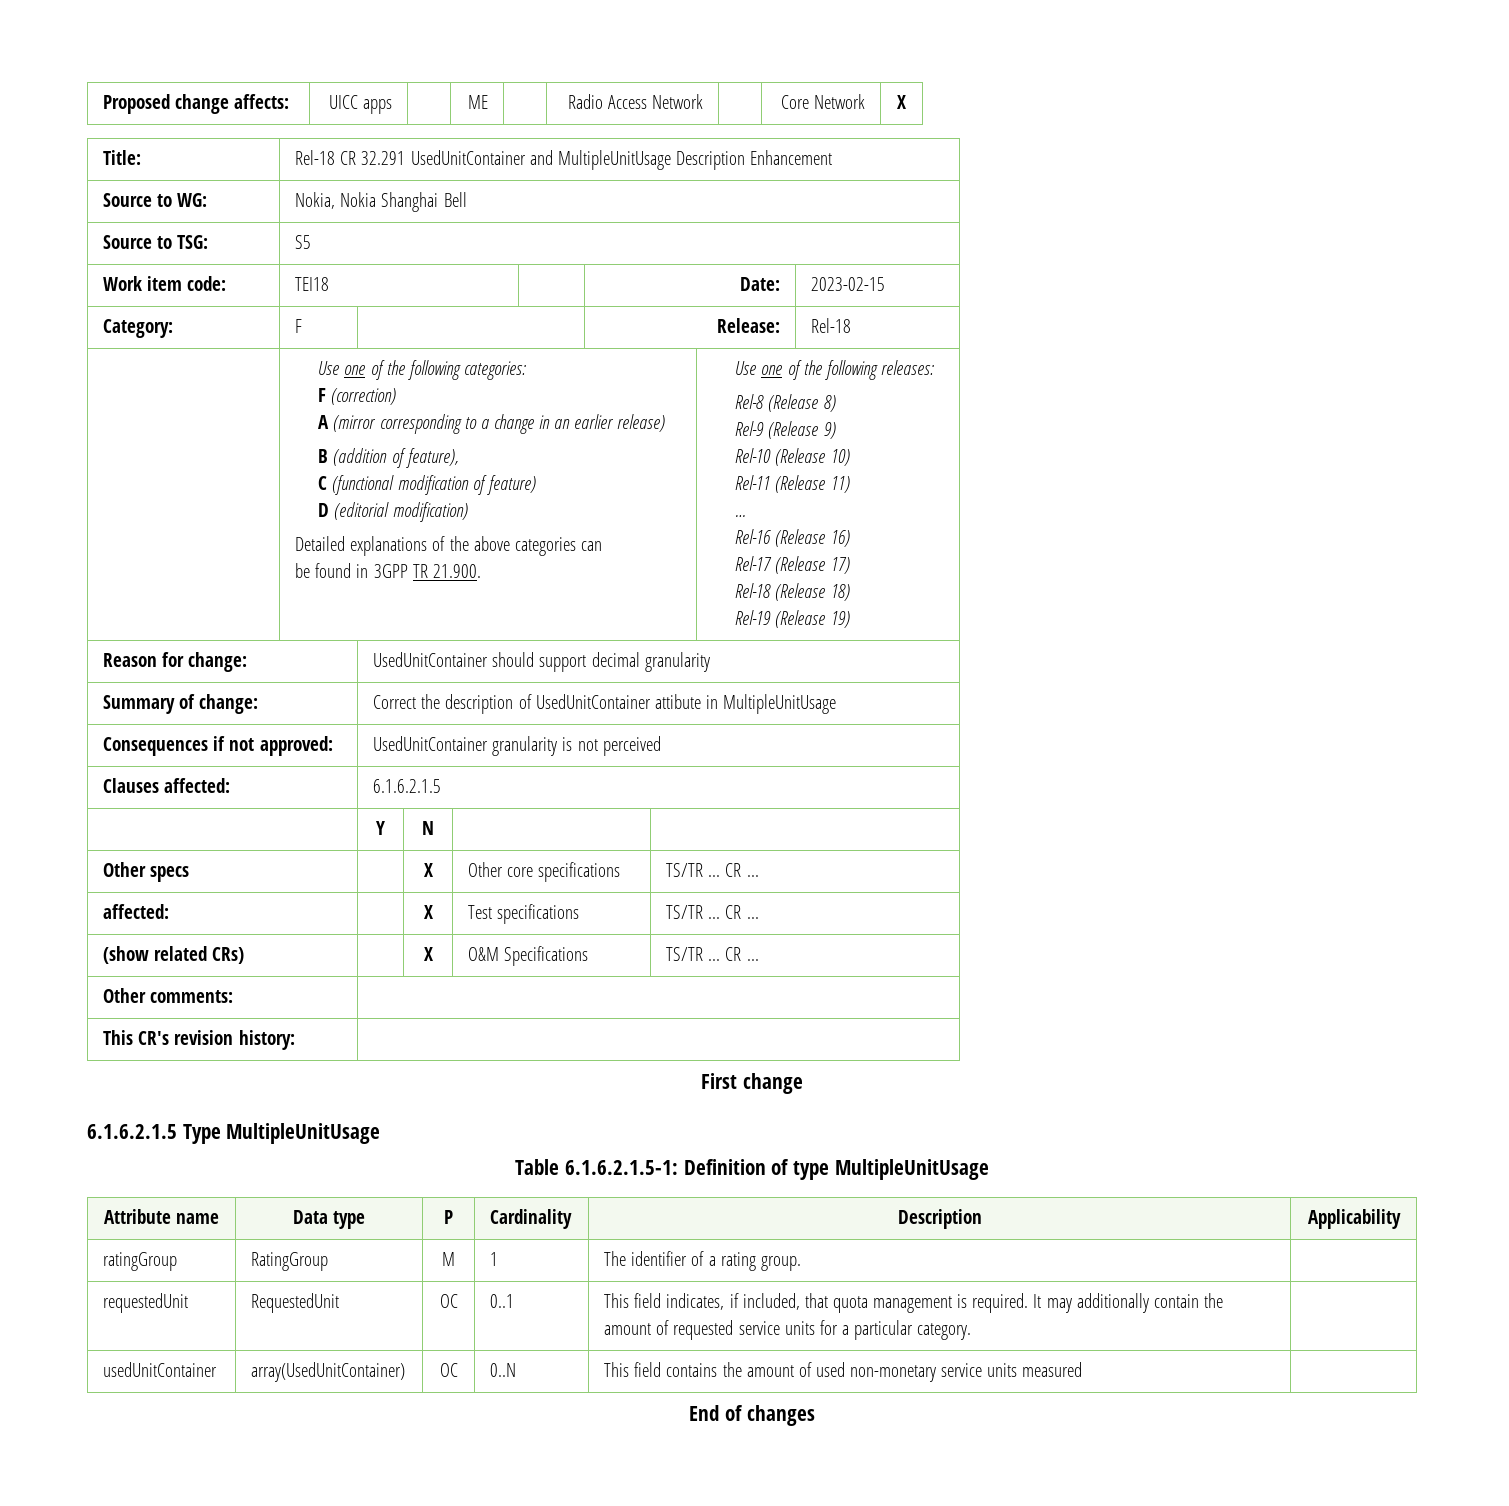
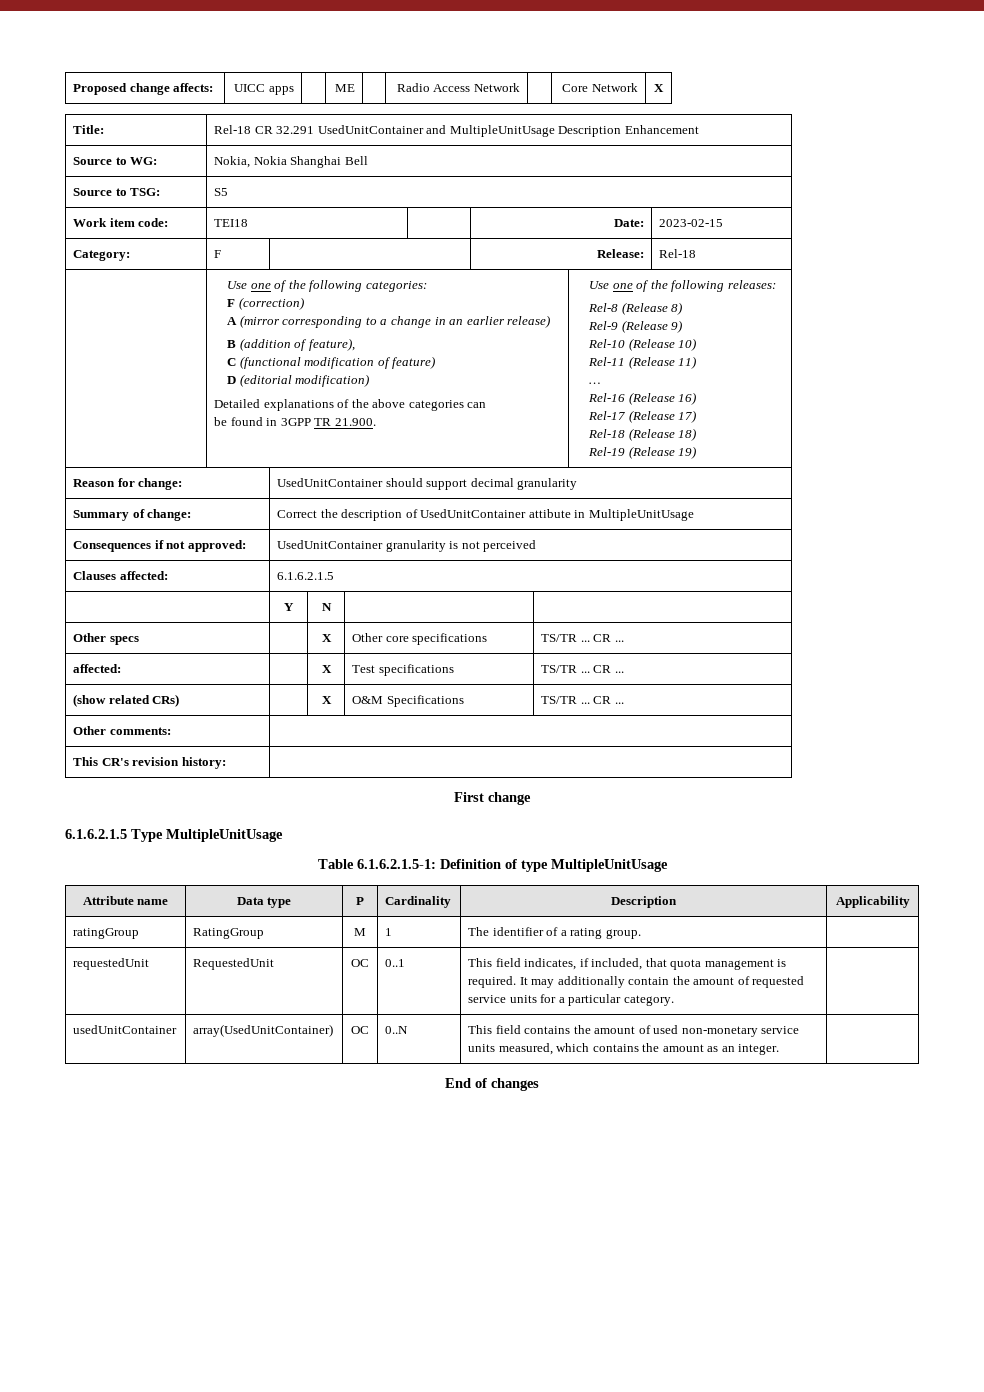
- usedUnitContainer | array(UsedUnitContainer) | OC | 0..N | This field contains the amount of used non-monetary service units measured |
+ usedUnitContainer | array(UsedUnitContainer) | OC | 0..N | This field contains the amount of used non-monetary service units measured, which contains the amount as an integer. |

